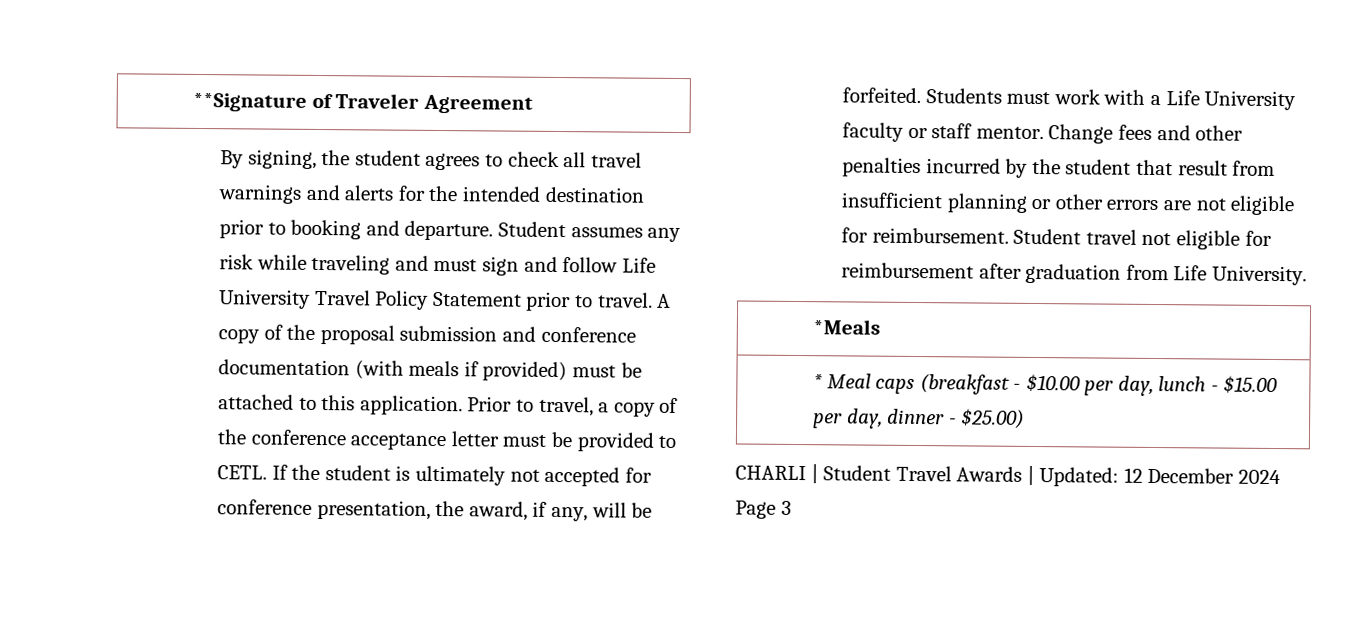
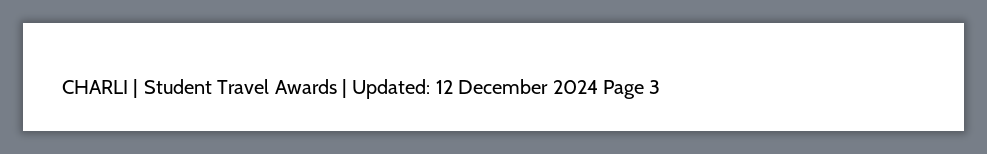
- **Signature of Traveler Agreement
- By signing, the student agrees to check all travel warnings and alerts for the intended destination prior to booking and departure. Student assumes any risk while traveling and must sign and follow Life University Travel Policy Statement prior to travel. A copy of the proposal submission and conference documentation (with meals if provided) must be attached to this application. Prior to travel, a copy of the conference acceptance letter must be provided to CETL. If the student is ultimately not accepted for conference presentation, the award, if any, will be forfeited. Students must work with a Life University faculty or staff mentor. Change fees and other penalties incurred by the student that result from insufficient planning or other errors are not eligible for reimbursement. Student travel not eligible for reimbursement after graduation from Life University.
- *Meals
- * Meal caps (breakfast - $10.00 per day, lunch - $15.00 per day, dinner - $25.00)

